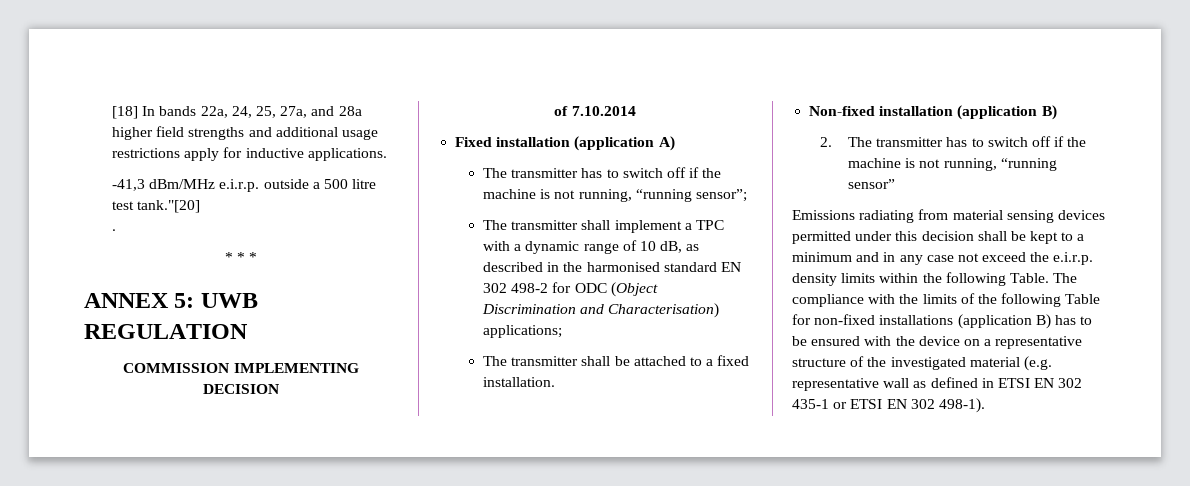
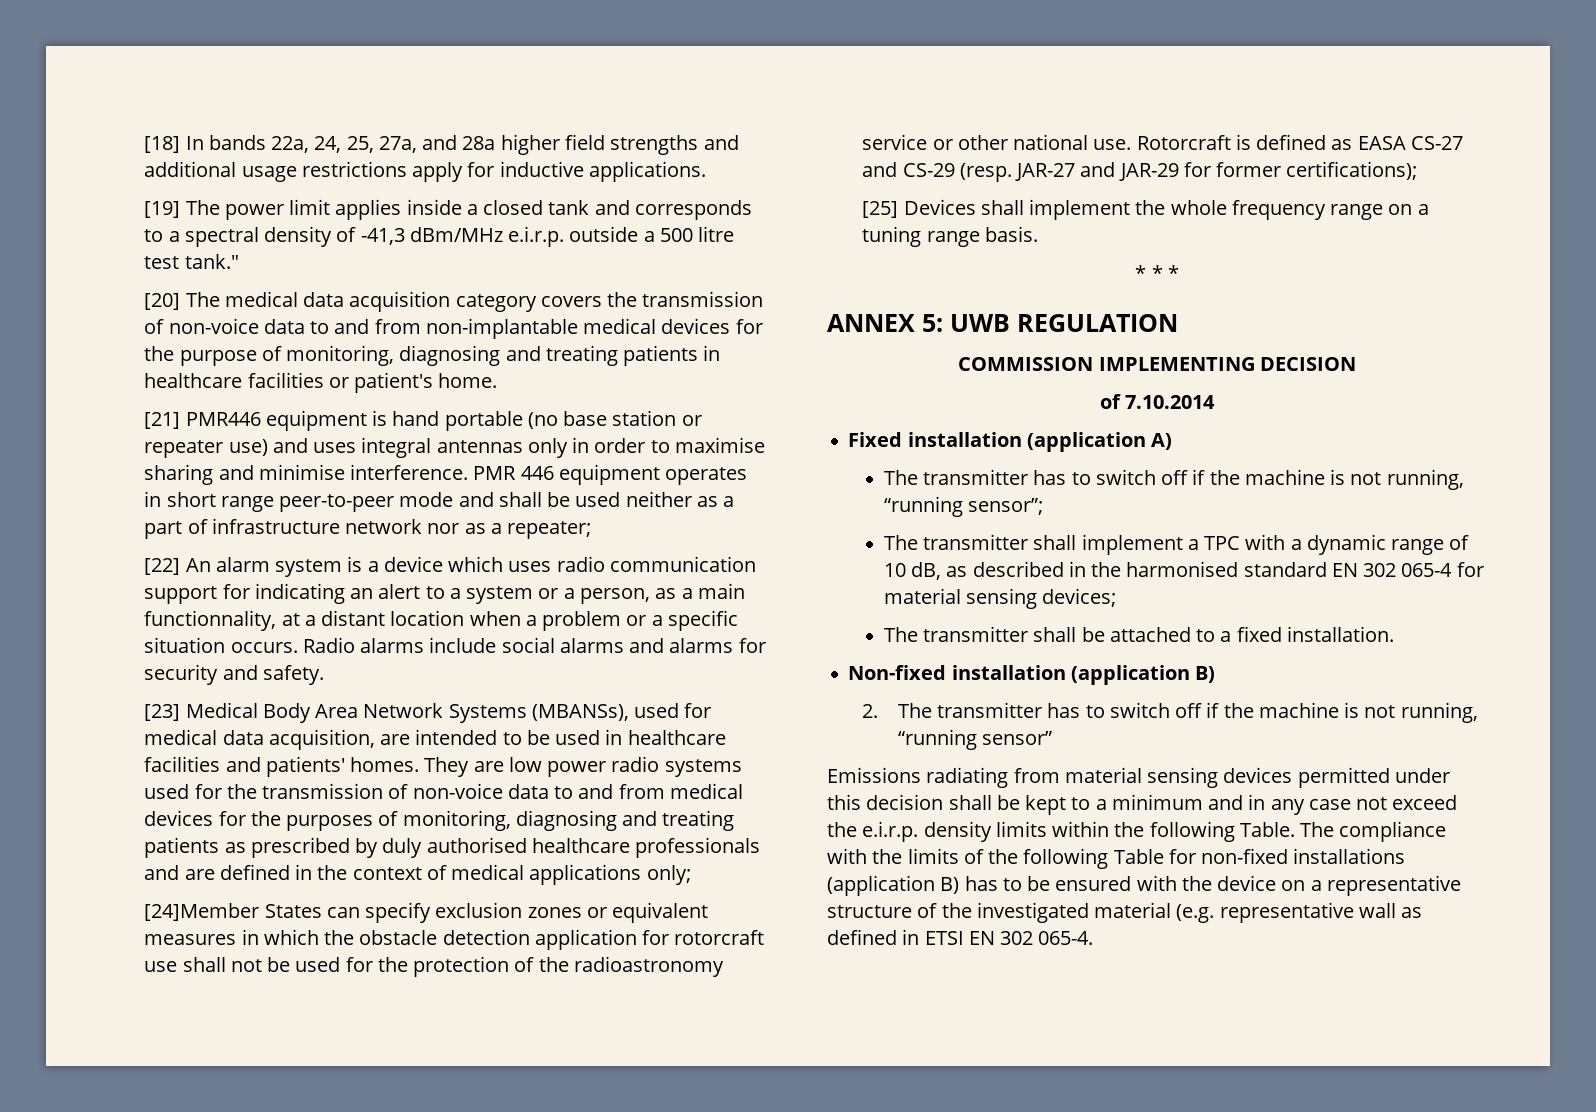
- -41,3 dBm/MHz e.i.r.p. outside a 500 litre test tank."[20]
- .
+ [19] The power limit applies inside a closed tank and corresponds to a spectral density of -41,3 dBm/MHz e.i.r.p. outside a 500 litre test tank."
+ [20] The medical data acquisition category covers the transmission of non-voice data to and from non-implantable medical devices for the purpose of monitoring, diagnosing and treating patients in healthcare facilities or patient's home.
+ [21] PMR446 equipment is hand portable (no base station or repeater use) and uses integral antennas only in order to maximise sharing and minimise interference. PMR 446 equipment operates in short range peer-to-peer mode and shall be used neither as a part of infrastructure network nor as a repeater;
+ [22] An alarm system is a device which uses radio communication support for indicating an alert to a system or a person, as a main functionnality, at a distant location when a problem or a specific situation occurs. Radio alarms include social alarms and alarms for security and safety.
+ [23] Medical Body Area Network Systems (MBANSs), used for medical data acquisition, are intended to be used in healthcare facilities and patients' homes. They are low power radio systems used for the transmission of non-voice data to and from medical devices for the purposes of monitoring, diagnosing and treating patients as prescribed by duly authorised healthcare professionals and are defined in the context of medical applications only;
+ [24]Member States can specify exclusion zones or equivalent measures in which the obstacle detection application for rotorcraft use shall not be used for the protection of the radioastronomy service or other national use. Rotorcraft is defined as EASA CS-27 and CS-29 (resp. JAR-27 and JAR-29 for former certifications);
+ [25] Devices shall implement the whole frequency range on a tuning range basis.
- The transmitter shall implement a TPC with a dynamic range of 10 dB, as described in the harmonised standard EN 302 498-2 for ODC (Object Discrimination and Characterisation) applications;
+ The transmitter shall implement a TPC with a dynamic range of 10 dB, as described in the harmonised standard EN 302 065-4 for material sensing devices;
- The compliance with the limits of the following Table for non-fixed installations (application B) has to be ensured with the device on a representative structure of the investigated material (e.g. representative wall as defined in ETSI EN 302 435-1 or ETSI EN 302 498-1).
+ The compliance with the limits of the following Table for non-fixed installations (application B) has to be ensured with the device on a representative structure of the investigated material (e.g. representative wall as defined in ETSI EN 302 065-4.

